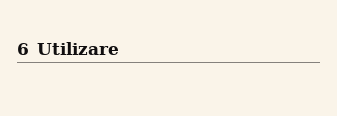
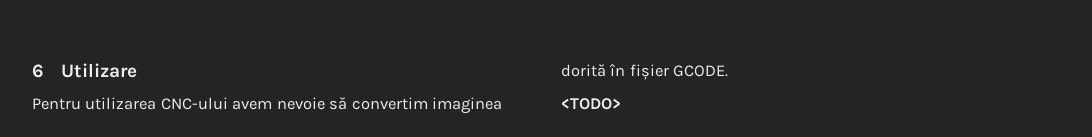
+ Pentru utilizarea CNC-ului avem nevoie să convertim imaginea dorită în fișier GCODE.
+ <TODO>

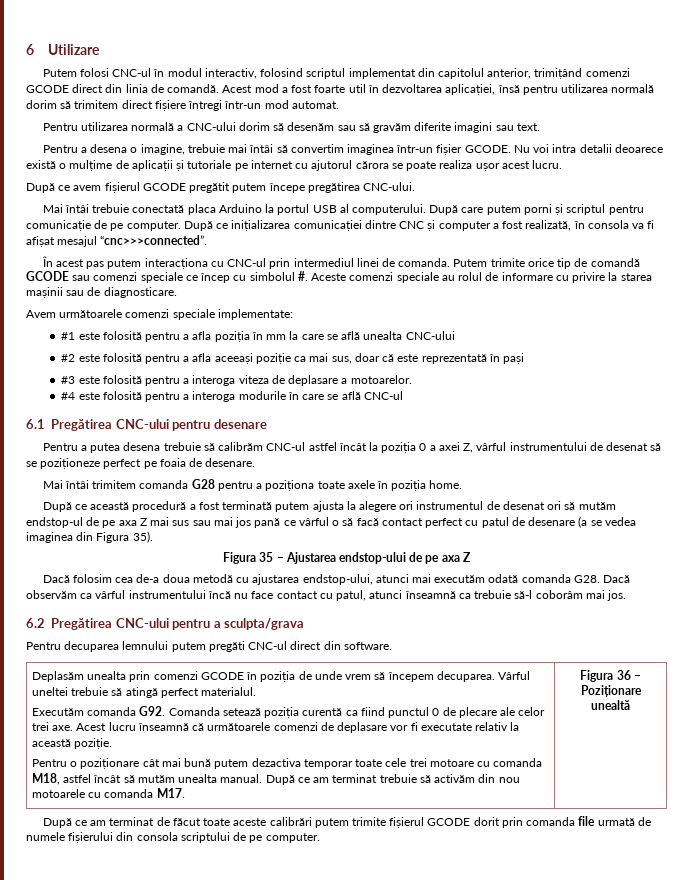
- Pentru utilizarea CNC-ului avem nevoie să convertim imaginea dorită în fișier GCODE.
- <TODO>
+ Putem folosi CNC-ul în modul interactiv, folosind scriptul implementat din capitolul anterior, trimițând comenzi GCODE direct din linia de comandă. Acest mod a fost foarte util în dezvoltarea aplicației, însă pentru utilizarea normală dorim să trimitem direct fișiere întregi într-un mod automat.
+ Pentru utilizarea normală a CNC-ului dorim să desenăm sau să gravăm diferite imagini sau text.
+ Pentru a desena o imagine, trebuie mai întâi să convertim imaginea într-un fișier GCODE. Nu voi intra detalii deoarece există o mulțime de aplicații și tutoriale pe internet cu ajutorul cărora se poate realiza ușor acest lucru.
+ După ce avem fișierul GCODE pregătit putem începe pregătirea CNC-ului.
+ Mai întâi trebuie conectată placa Arduino la portul USB al computerului. După care putem porni și scriptul pentru comunicație de pe computer. După ce inițializarea comunicației dintre CNC și computer a fost realizată, în consola va fi afișat mesajul “cnc>>>connected”.
+ În acest pas putem interacționa cu CNC-ul prin intermediul linei de comanda. Putem trimite orice tip de comandă GCODE sau comenzi speciale ce încep cu simbolul #. Aceste comenzi speciale au rolul de informare cu privire la starea mașinii sau de diagnosticare.
+ Avem următoarele comenzi speciale implementate:
+ #1 este folosită pentru a afla poziția în mm la care se află unealta CNC-ului
+ #2 este folosită pentru a afla aceeași poziție ca mai sus, doar că este reprezentată în pași
+ #3 este folosită pentru a interoga viteza de deplasare a motoarelor.
+ #4 este folosită pentru a interoga modurile în care se află CNC-ul
+ 6.1 Pregătirea CNC-ului pentru desenare
+ Pentru a putea desena trebuie să calibrăm CNC-ul astfel încât la poziția 0 a axei Z, vârful instrumentului de desenat să se poziționeze perfect pe foaia de desenare.
+ Mai întâi trimitem comanda G28 pentru a poziționa toate axele în poziția home.
+ După ce această procedură a fost terminată putem ajusta la alegere ori instrumentul de desenat ori să mutăm endstop-ul de pe axa Z mai sus sau mai jos pană ce vârful o să facă contact perfect cu patul de desenare (a se vedea imaginea din Figura 35).
+ Figura 35 – Ajustarea endstop-ului de pe axa Z
+ Dacă folosim cea de-a doua metodă cu ajustarea endstop-ului, atunci mai executăm odată comanda G28. Dacă observăm ca vârful instrumentului încă nu face contact cu patul, atunci înseamnă ca trebuie să-l coborâm mai jos.
+ 6.2 Pregătirea CNC-ului pentru a sculpta/grava
+ Pentru decuparea lemnului putem pregăti CNC-ul direct din software.
+ Deplasăm unealta prin comenzi GCODE în poziția de unde vrem să începem decuparea. Vârful uneltei trebuie să atingă perfect materialul.
+ Executăm comanda G92. Comanda setează poziția curentă ca fiind punctul 0 de plecare ale celor trei axe. Acest lucru înseamnă că următoarele comenzi de deplasare vor fi executate relativ la această poziție.
+ Pentru o poziționare cât mai bună putem dezactiva temporar toate cele trei motoare cu comanda M18, astfel încât să mutăm unealta manual. După ce am terminat trebuie să activăm din nou motoarele cu comanda M17. | Figura 36 – Poziționare unealtă
+ După ce am terminat de făcut toate aceste calibrări putem trimite fișierul GCODE dorit prin comanda file urmată de numele fișierului din consola scriptului de pe computer.

